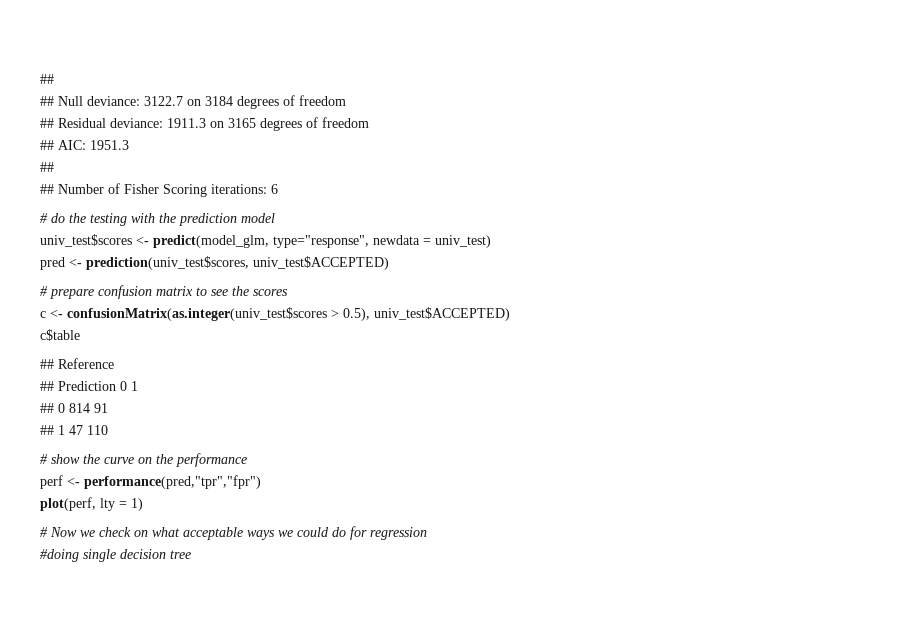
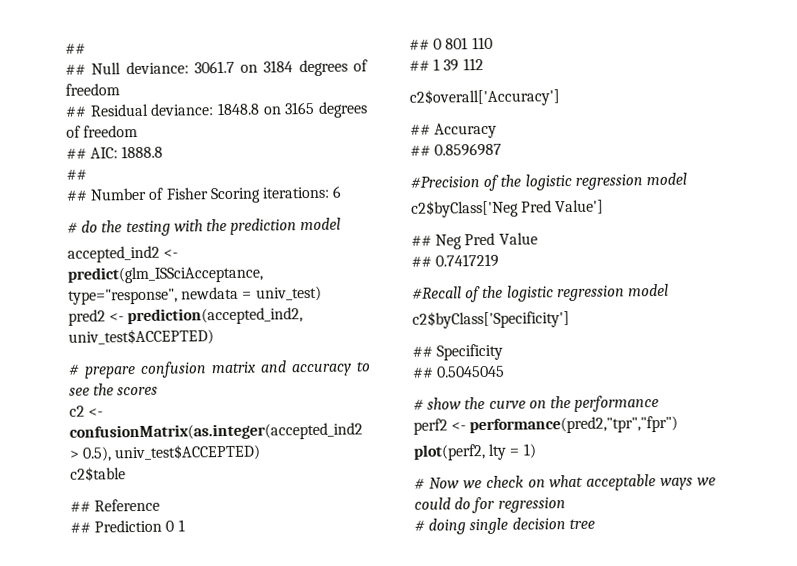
- ## Null deviance: 3122.7 on 3184 degrees of freedom
+ ## Null deviance: 3061.7 on 3184 degrees of freedom
- ## Residual deviance: 1911.3 on 3165 degrees of freedom
+ ## Residual deviance: 1848.8 on 3165 degrees of freedom
- ## AIC: 1951.3
+ ## AIC: 1888.8
- univ_test$scores <- predict(model_glm, type="response", newdata = univ_test)
+ accepted_ind2 <- predict(glm_ISSciAcceptance, type="response", newdata = univ_test)
- pred <- prediction(univ_test$scores, univ_test$ACCEPTED)
+ pred2 <- prediction(accepted_ind2, univ_test$ACCEPTED)
- # prepare confusion matrix to see the scores
+ # prepare confusion matrix and accuracy to see the scores
- c <- confusionMatrix(as.integer(univ_test$scores > 0.5), univ_test$ACCEPTED)
+ c2 <- confusionMatrix(as.integer(accepted_ind2 > 0.5), univ_test$ACCEPTED)
- c$table
+ c2$table
- ## 0 814 91
+ ## 0 801 110
- ## 1 47 110
+ ## 1 39 112
+ c2$overall['Accuracy']
+ ## Accuracy
+ ## 0.8596987
+ #Precision of the logistic regression model
+ c2$byClass['Neg Pred Value']
+ ## Neg Pred Value
+ ## 0.7417219
+ #Recall of the logistic regression model
+ c2$byClass['Specificity']
+ ## Specificity
+ ## 0.5045045
- perf <- performance(pred,"tpr","fpr")
- plot(perf, lty = 1)
+ perf2 <- performance(pred2,"tpr","fpr")
+ plot(perf2, lty = 1)
- #doing single decision tree
+ # doing single decision tree

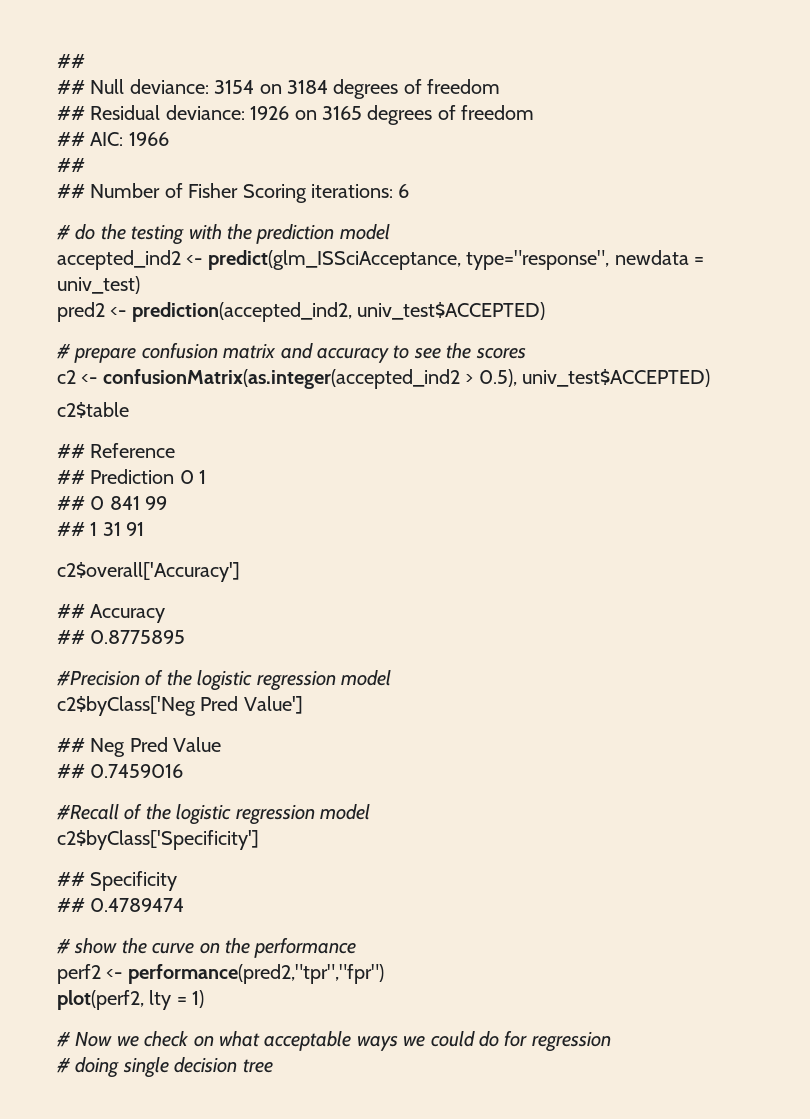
- ## Null deviance: 3061.7 on 3184 degrees of freedom
+ ## Null deviance: 3154 on 3184 degrees of freedom
- ## Residual deviance: 1848.8 on 3165 degrees of freedom
+ ## Residual deviance: 1926 on 3165 degrees of freedom
- ## AIC: 1888.8
+ ## AIC: 1966
- ## 0 801 110
+ ## 0 841 99
- ## 1 39 112
+ ## 1 31 91
- ## 0.8596987
+ ## 0.8775895
- ## 0.7417219
+ ## 0.7459016
- ## 0.5045045
+ ## 0.4789474

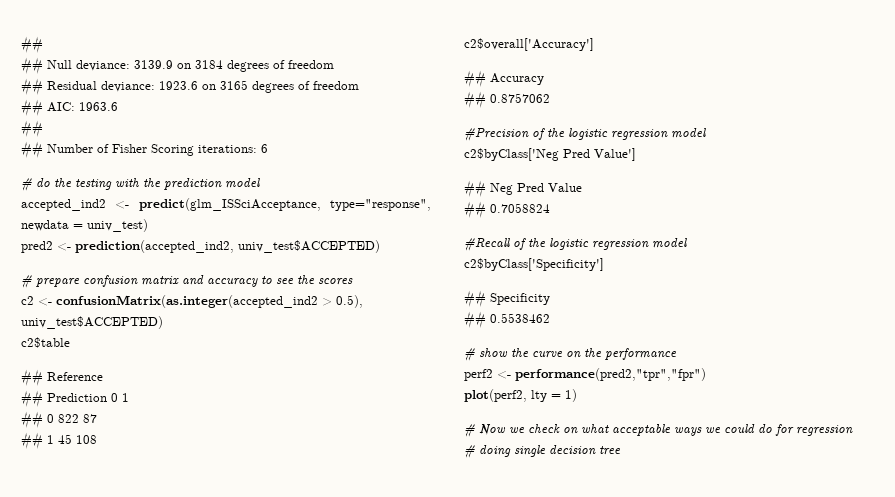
- ## Null deviance: 3154 on 3184 degrees of freedom
+ ## Null deviance: 3139.9 on 3184 degrees of freedom
- ## Residual deviance: 1926 on 3165 degrees of freedom
+ ## Residual deviance: 1923.6 on 3165 degrees of freedom
- ## AIC: 1966
+ ## AIC: 1963.6
- ## 0 841 99
+ ## 0 822 87
- ## 1 31 91
+ ## 1 45 108
- ## 0.8775895
+ ## 0.8757062
- ## 0.7459016
+ ## 0.7058824
- ## 0.4789474
+ ## 0.5538462

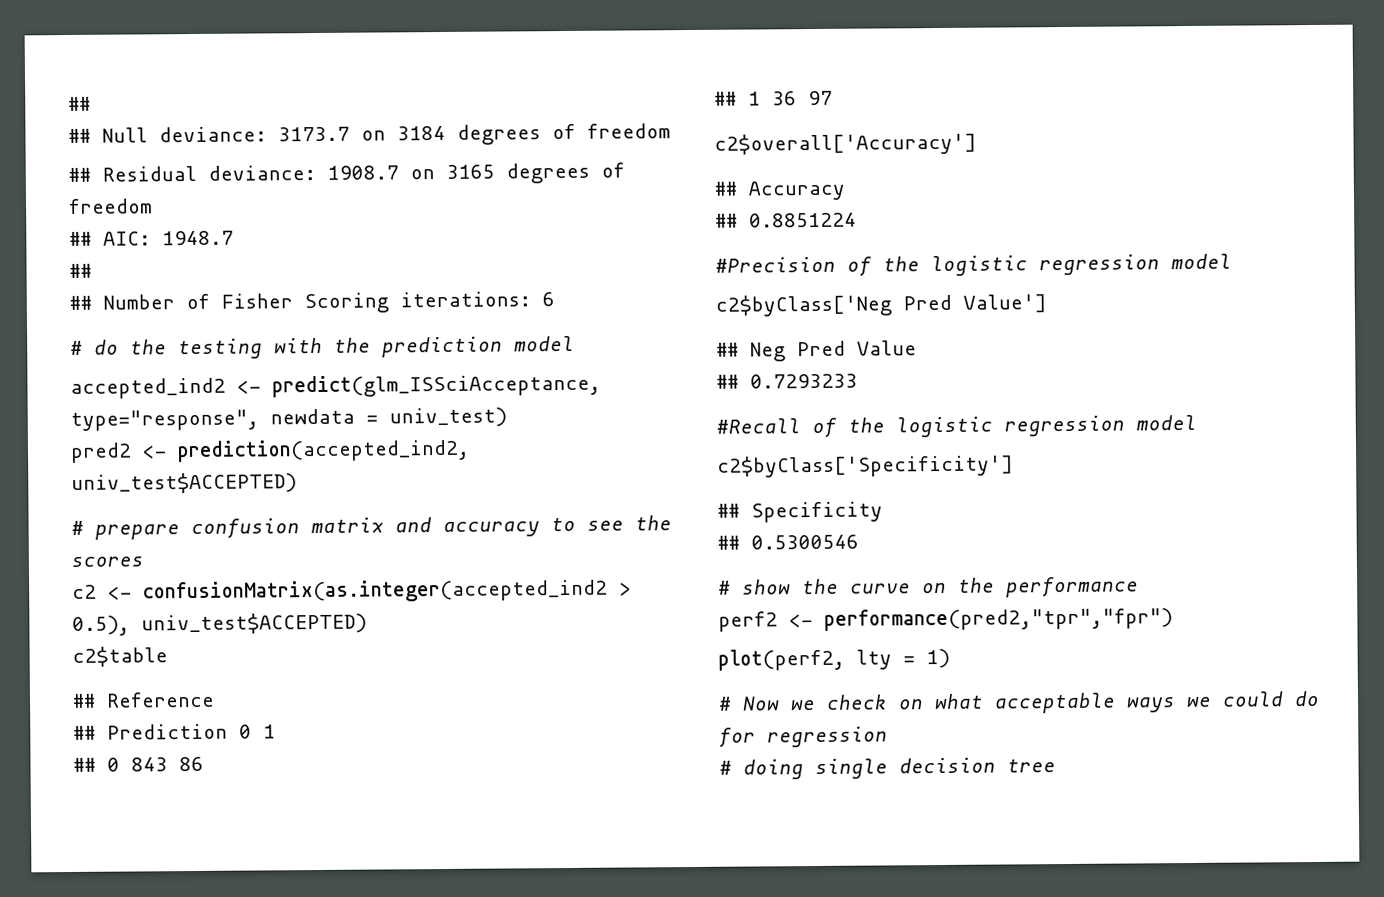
- ## Null deviance: 3139.9 on 3184 degrees of freedom
+ ## Null deviance: 3173.7 on 3184 degrees of freedom
- ## Residual deviance: 1923.6 on 3165 degrees of freedom
+ ## Residual deviance: 1908.7 on 3165 degrees of freedom
- ## AIC: 1963.6
+ ## AIC: 1948.7
- ## 0 822 87
+ ## 0 843 86
- ## 1 45 108
+ ## 1 36 97
- ## 0.8757062
+ ## 0.8851224
- ## 0.7058824
+ ## 0.7293233
- ## 0.5538462
+ ## 0.5300546

